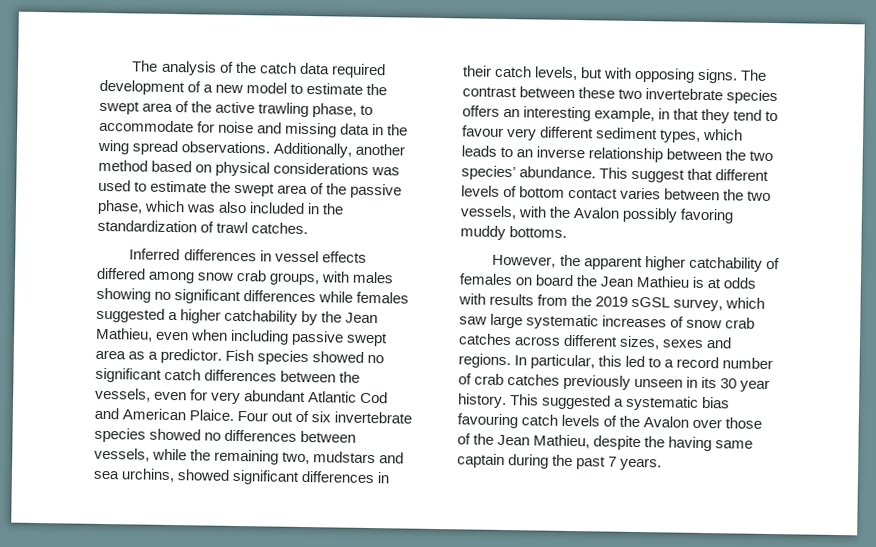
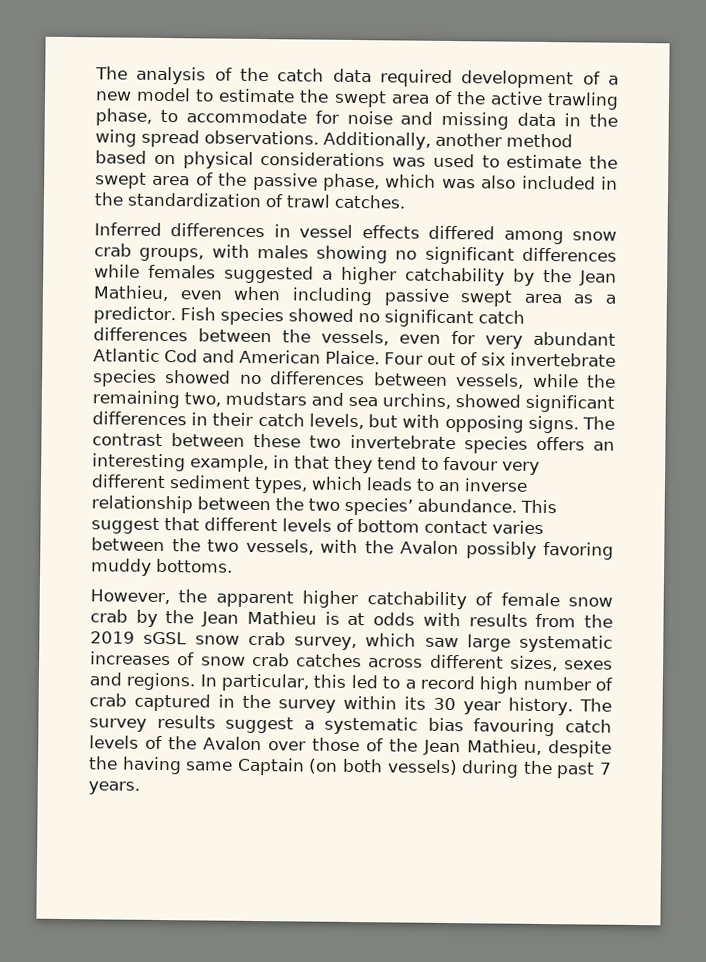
- However, the apparent higher catchability of females on board the Jean Mathieu is at odds with results from the 2019 sGSL survey, which saw large systematic increases of snow crab catches across different sizes, sexes and regions.
+ However, the apparent higher catchability of female snow crab by the Jean Mathieu is at odds with results from the 2019 sGSL snow crab survey, which saw large systematic increases of snow crab catches across different sizes, sexes and regions.
- In particular, this led to a record number of crab catches previously unseen in its 30 year history. This suggested a systematic bias favouring catch levels of the Avalon over those of the Jean Mathieu, despite the having same captain during the past 7 years.
+ In particular, this led to a record high number of crab captured in the survey within its 30 year history. The survey results suggest a systematic bias favouring catch levels of the Avalon over those of the Jean Mathieu, despite the having same Captain (on both vessels) during the past 7 years.

